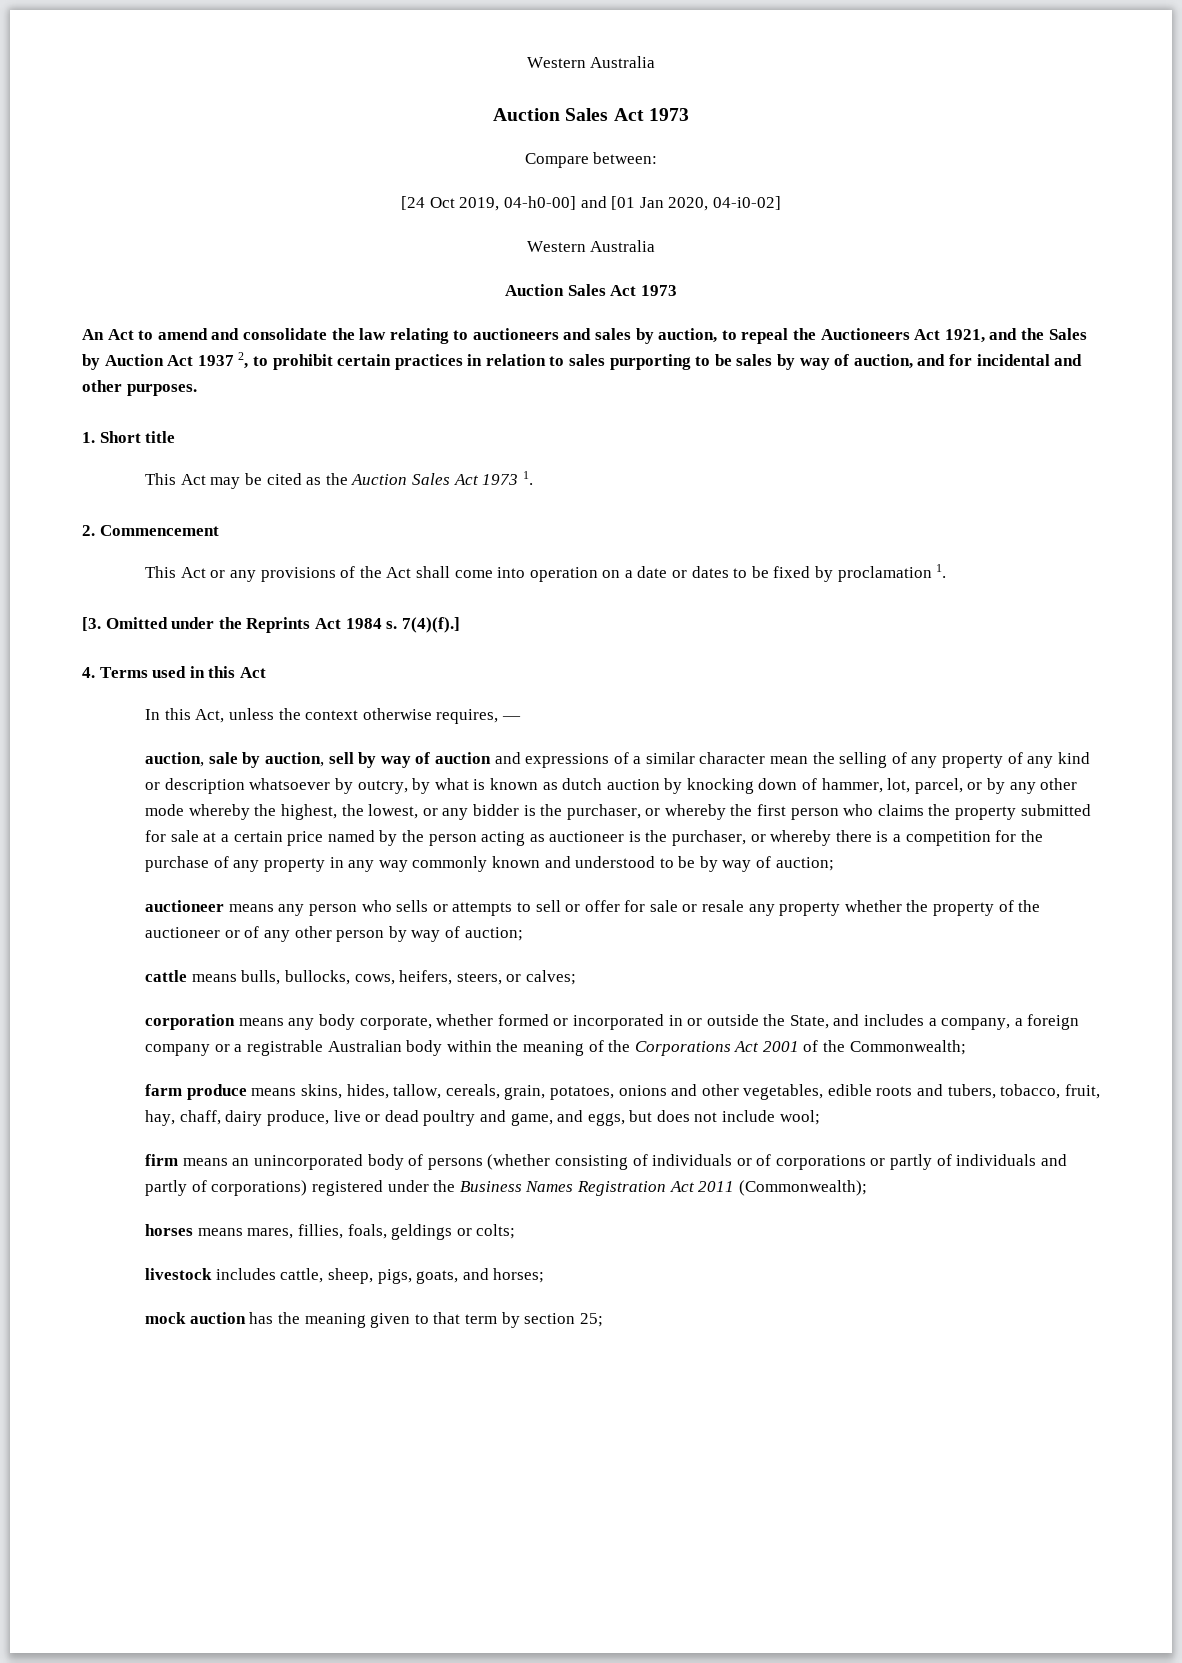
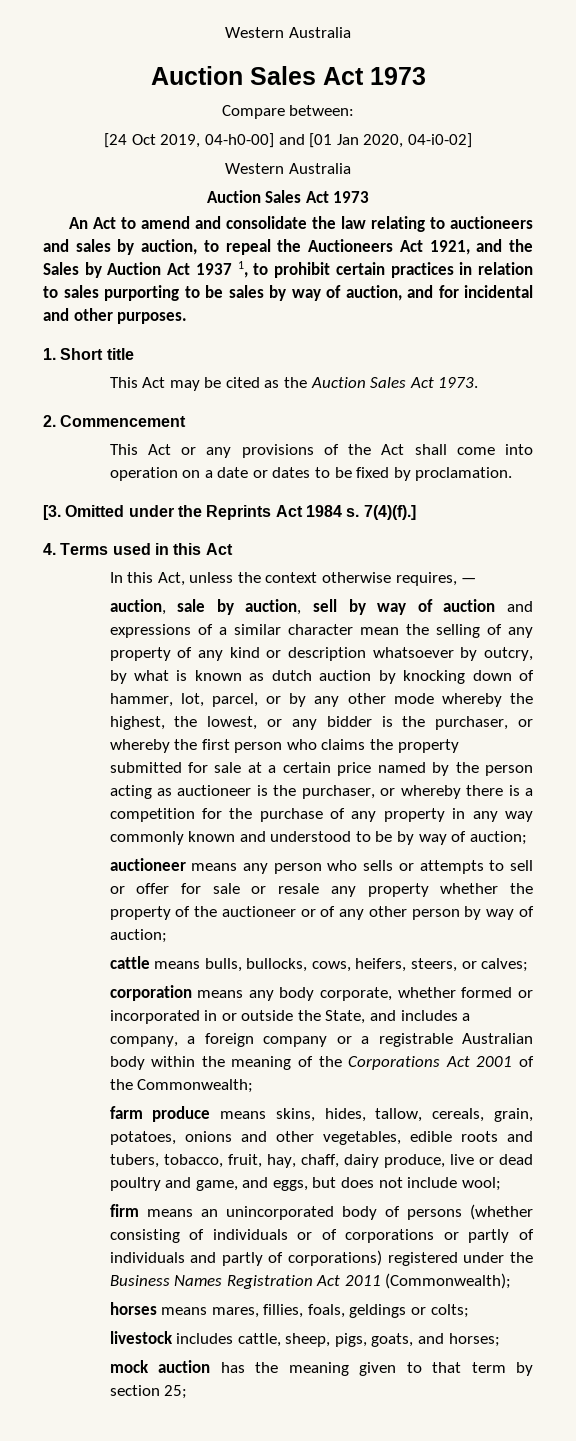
- An Act to amend and consolidate the law relating to auctioneers and sales by auction, to repeal the Auctioneers Act 1921, and the Sales by Auction Act 1937 2, to prohibit certain practices in relation to sales purporting to be sales by way of auction, and for incidental and other purposes.
+ An Act to amend and consolidate the law relating to auctioneers and sales by auction, to repeal the Auctioneers Act 1921, and the Sales by Auction Act 1937 1, to prohibit certain practices in relation to sales purporting to be sales by way of auction, and for incidental and other purposes.
- This Act may be cited as the Auction Sales Act 1973 1.
+ This Act may be cited as the Auction Sales Act 1973.
- This Act or any provisions of the Act shall come into operation on a date or dates to be fixed by proclamation 1.
+ This Act or any provisions of the Act shall come into operation on a date or dates to be fixed by proclamation.

